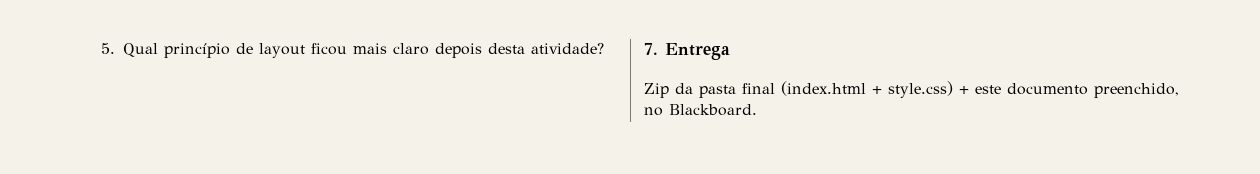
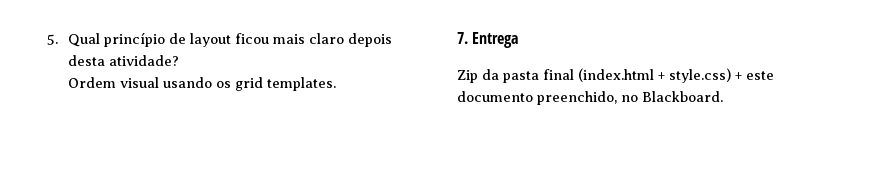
+ Ordem visual usando os grid templates.

